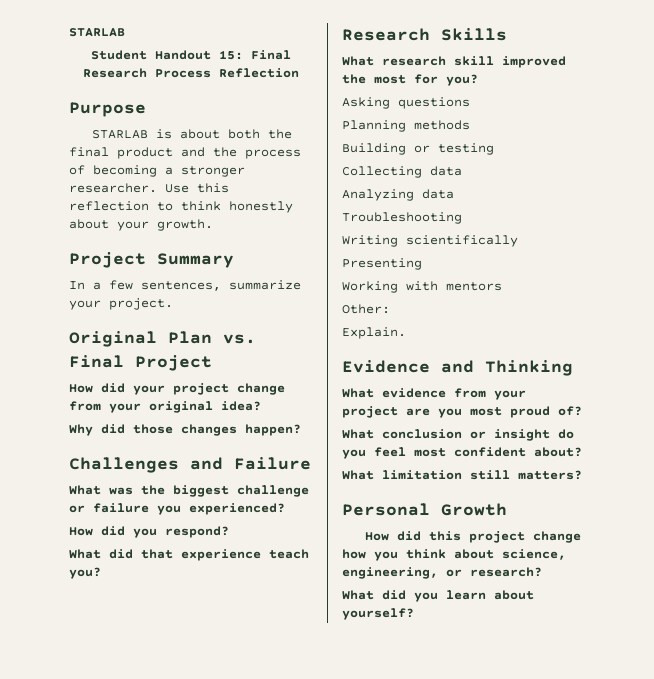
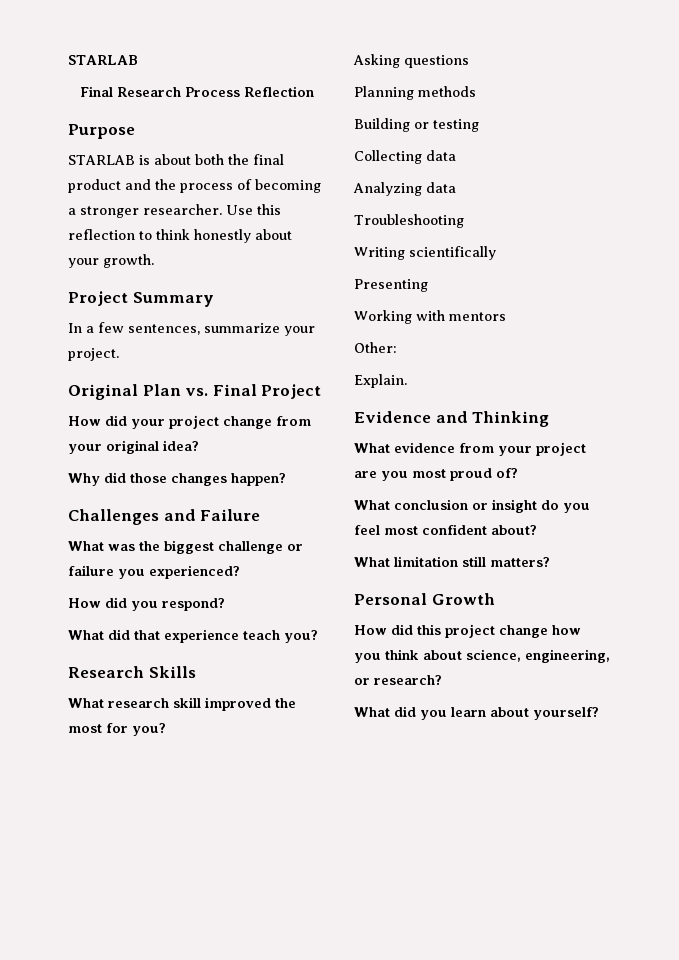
- Student Handout 15: Final Research Process Reflection
+ Final Research Process Reflection

